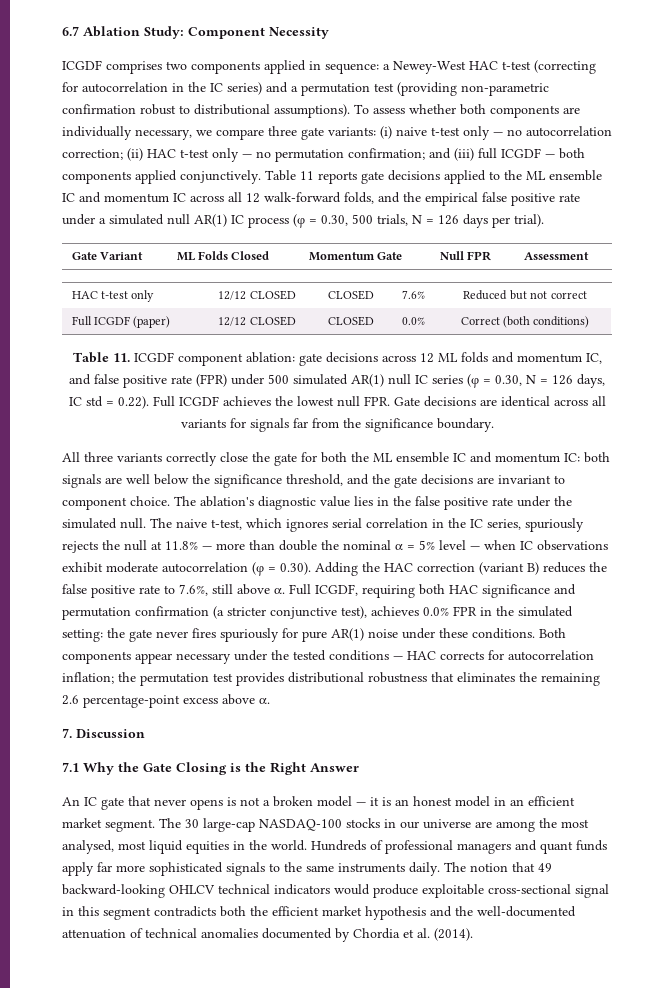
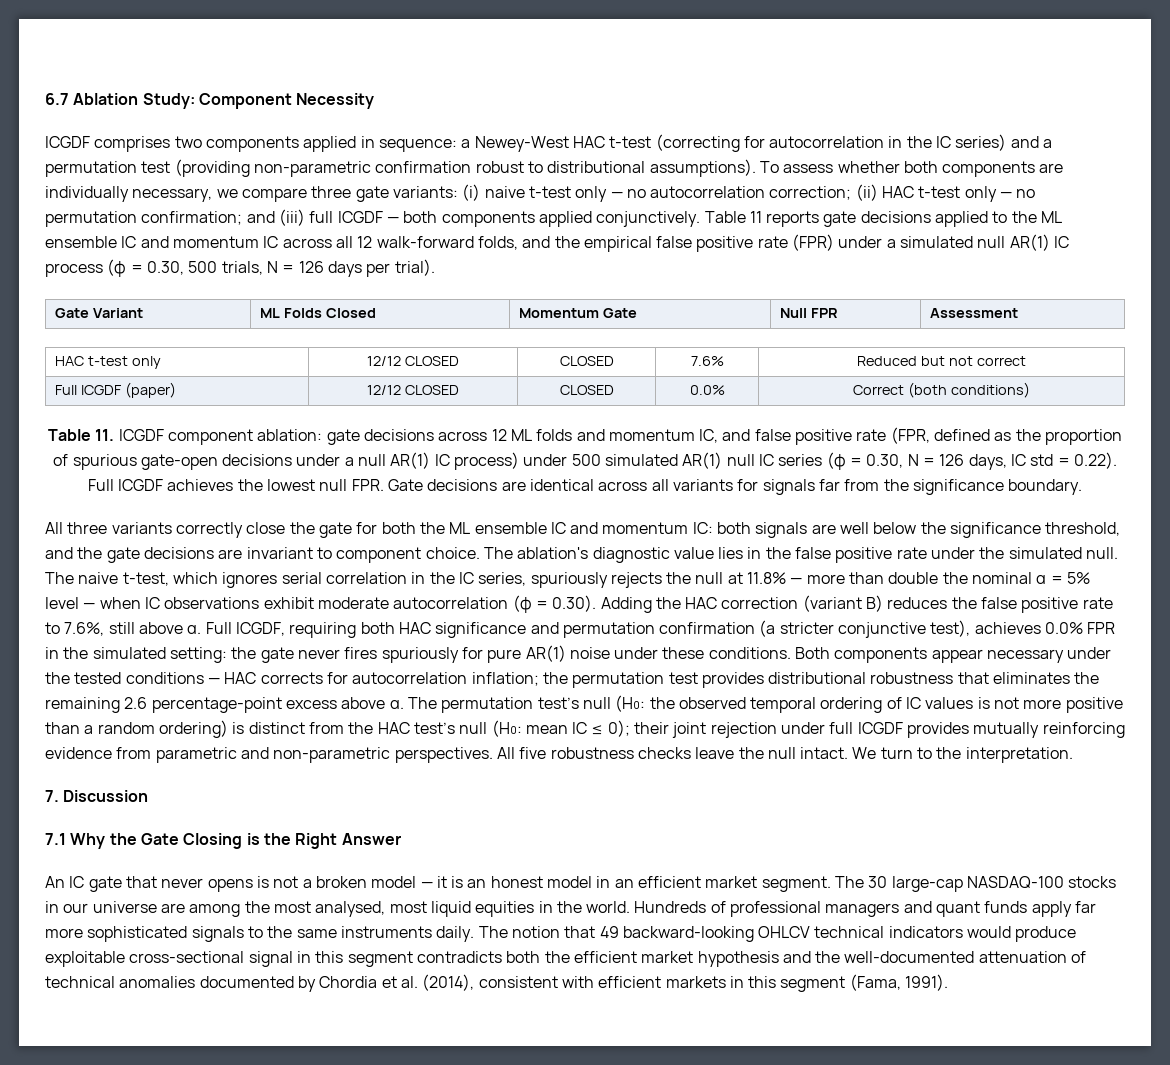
- Table 11 reports gate decisions applied to the ML ensemble IC and momentum IC across all 12 walk-forward folds, and the empirical false positive rate under a simulated null AR(1) IC process (φ = 0.30, 500 trials, N = 126 days per trial).
+ Table 11 reports gate decisions applied to the ML ensemble IC and momentum IC across all 12 walk-forward folds, and the empirical false positive rate (FPR) under a simulated null AR(1) IC process (φ = 0.30, 500 trials, N = 126 days per trial).
- Table 11. ICGDF component ablation: gate decisions across 12 ML folds and momentum IC, and false positive rate (FPR) under 500 simulated AR(1) null IC series (φ = 0.30, N = 126 days, IC std = 0.22). Full ICGDF achieves the lowest null FPR. Gate decisions are identical across all variants for signals far from the significance boundary.
+ Table 11. ICGDF component ablation: gate decisions across 12 ML folds and momentum IC, and false positive rate (FPR, defined as the proportion of spurious gate-open decisions under a null AR(1) IC process) under 500 simulated AR(1) null IC series (φ = 0.30, N = 126 days, IC std = 0.22). Full ICGDF achieves the lowest null FPR. Gate decisions are identical across all variants for signals far from the significance boundary.
+ The permutation test’s null (H₀: the observed temporal ordering of IC values is not more positive than a random ordering) is distinct from the HAC test’s null (H₀: mean IC ≤ 0); their joint rejection under full ICGDF provides mutually reinforcing evidence from parametric and non-parametric perspectives. All five robustness checks leave the null intact. We turn to the interpretation.
- The notion that 49 backward-looking OHLCV technical indicators would produce exploitable cross-sectional signal in this segment contradicts both the efficient market hypothesis and the well-documented attenuation of technical anomalies documented by Chordia et al. (2014).
+ The notion that 49 backward-looking OHLCV technical indicators would produce exploitable cross-sectional signal in this segment contradicts both the efficient market hypothesis and the well-documented attenuation of technical anomalies documented by Chordia et al. (2014), consistent with efficient markets in this segment (Fama, 1991).

